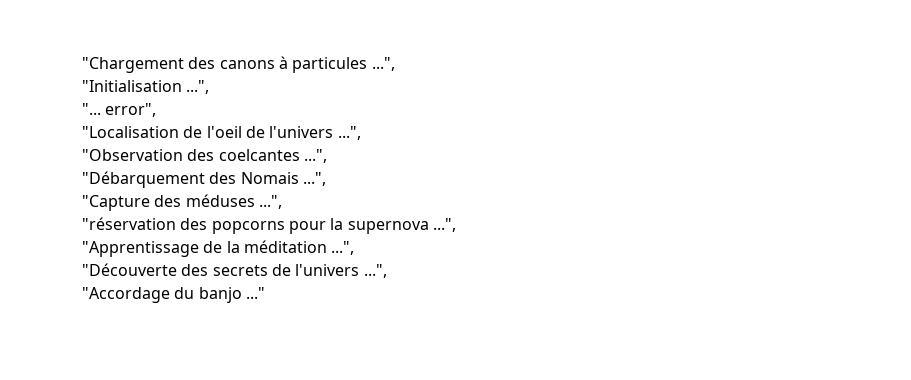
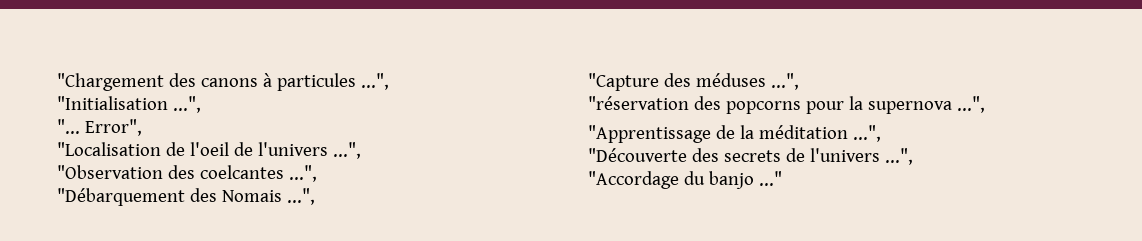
- "... error",
+ "... Error",

